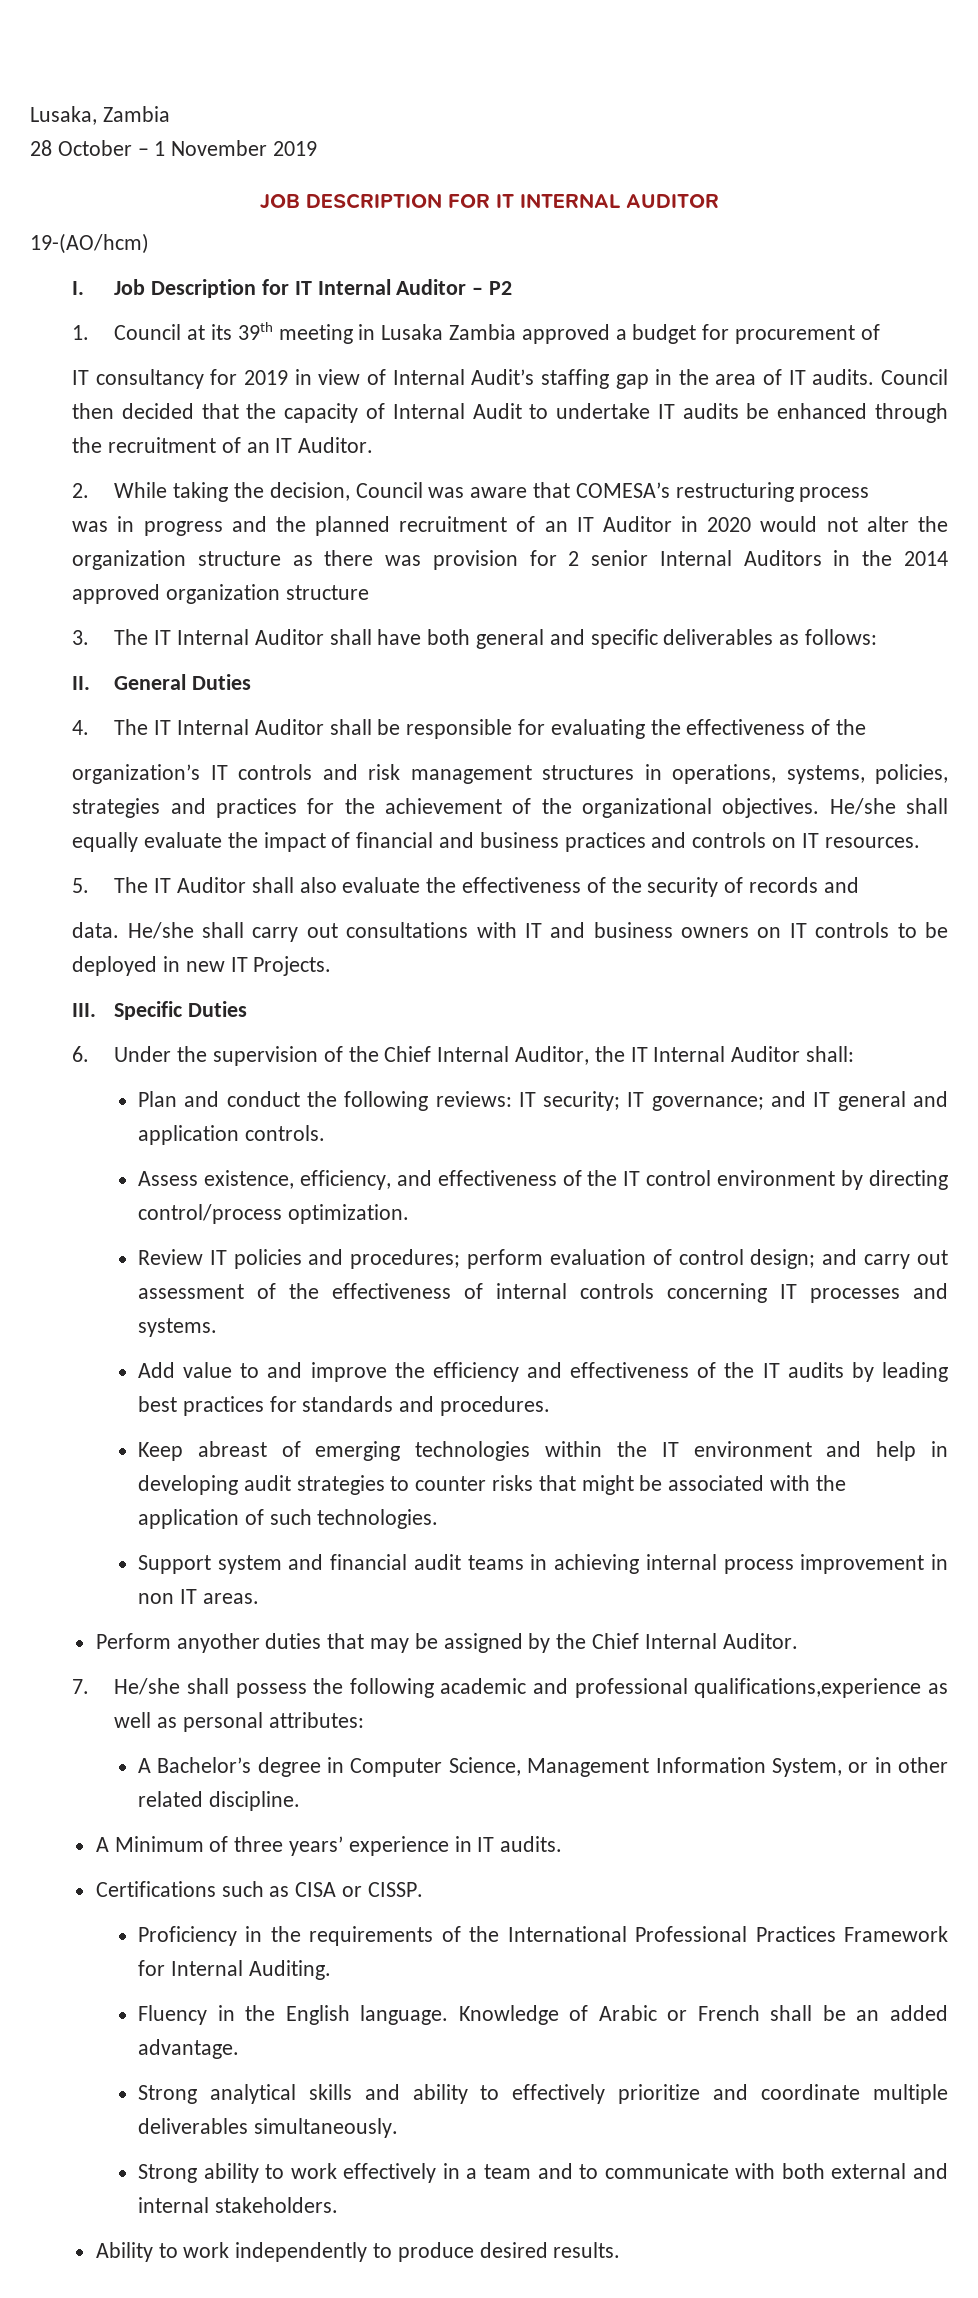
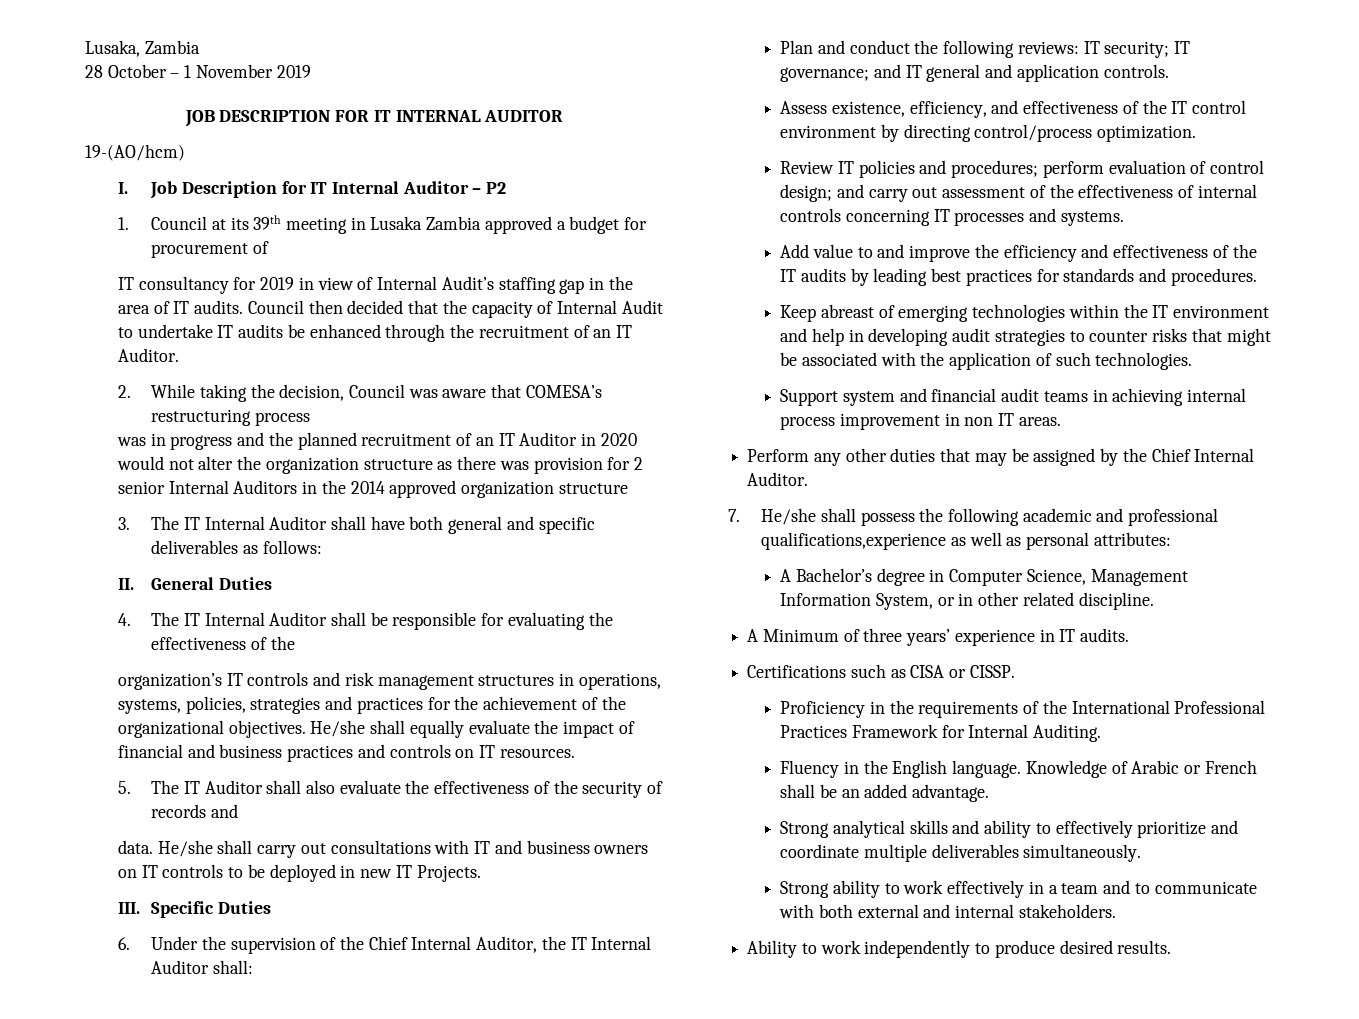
- Perform anyother duties that may be assigned by the Chief Internal Auditor.
+ Perform any other duties that may be assigned by the Chief Internal Auditor.

